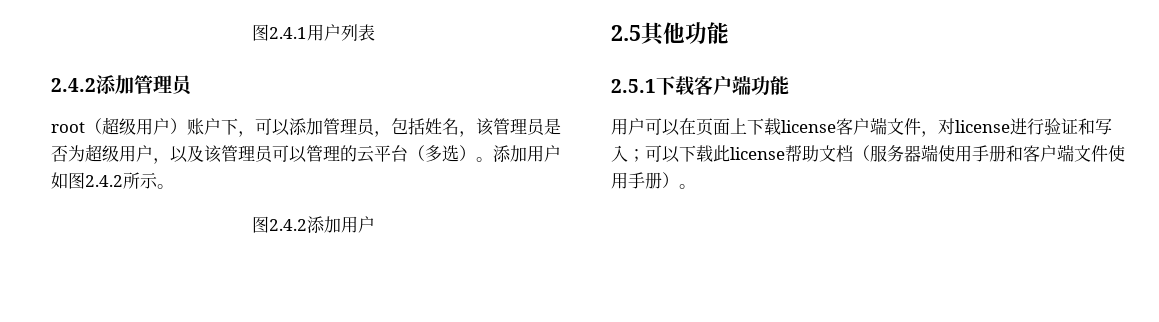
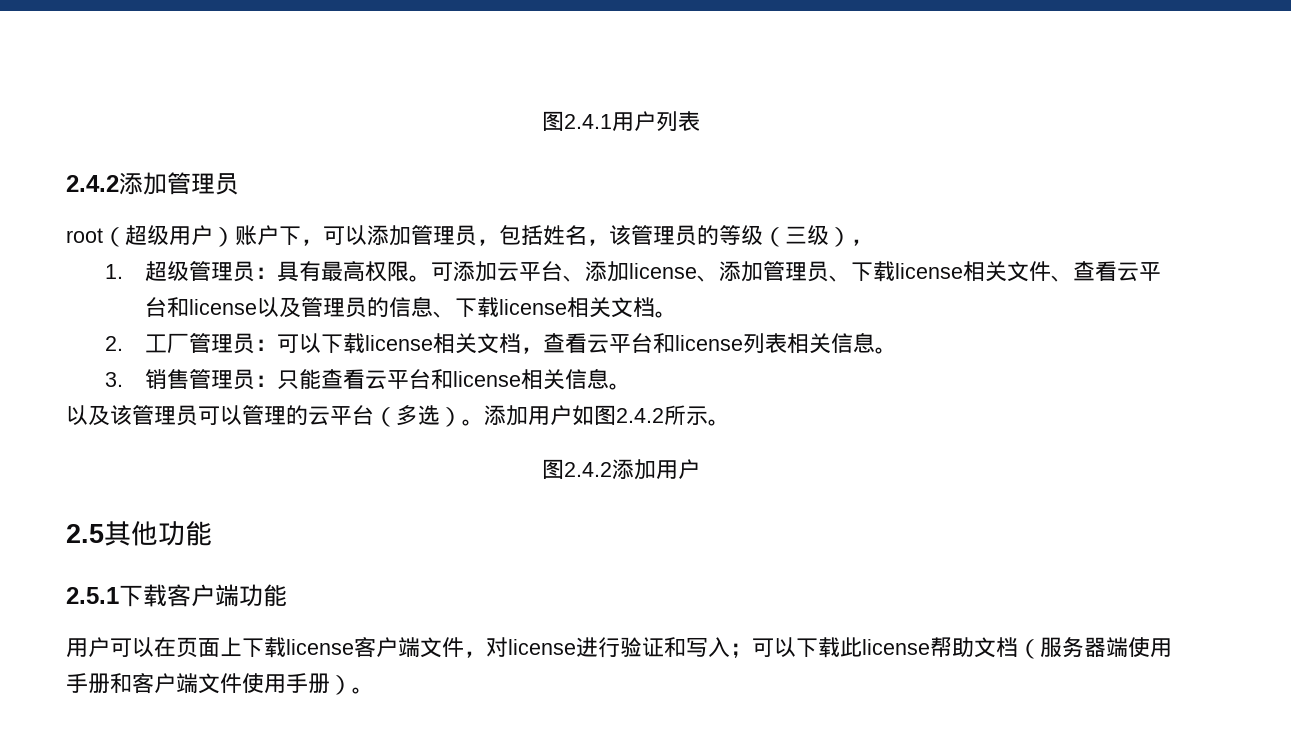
- root（超级用户）账户下，可以添加管理员，包括姓名，该管理员是否为超级用户，以及该管理员可以管理的云平台（多选）。
+ root（超级用户）账户下，可以添加管理员，包括姓名，该管理员的等级（三级），
+ 1.超级管理员：具有最高权限。可添加云平台、添加license、添加管理员、下载license相关文件、查看云平台和license以及管理员的信息、下载license相关文档。
+ 2.工厂管理员：可以下载license相关文档，查看云平台和license列表相关信息。
+ 3.销售管理员：只能查看云平台和license相关信息。
+ 以及该管理员可以管理的云平台（多选）。

